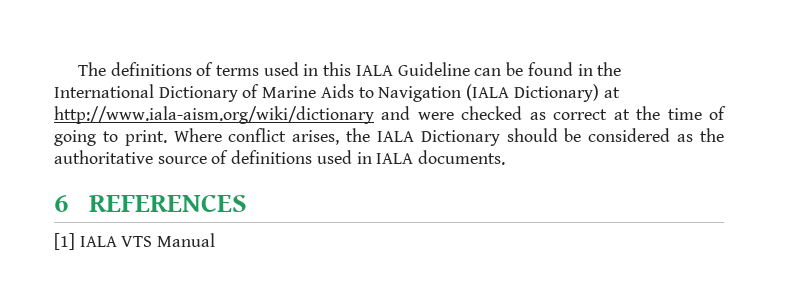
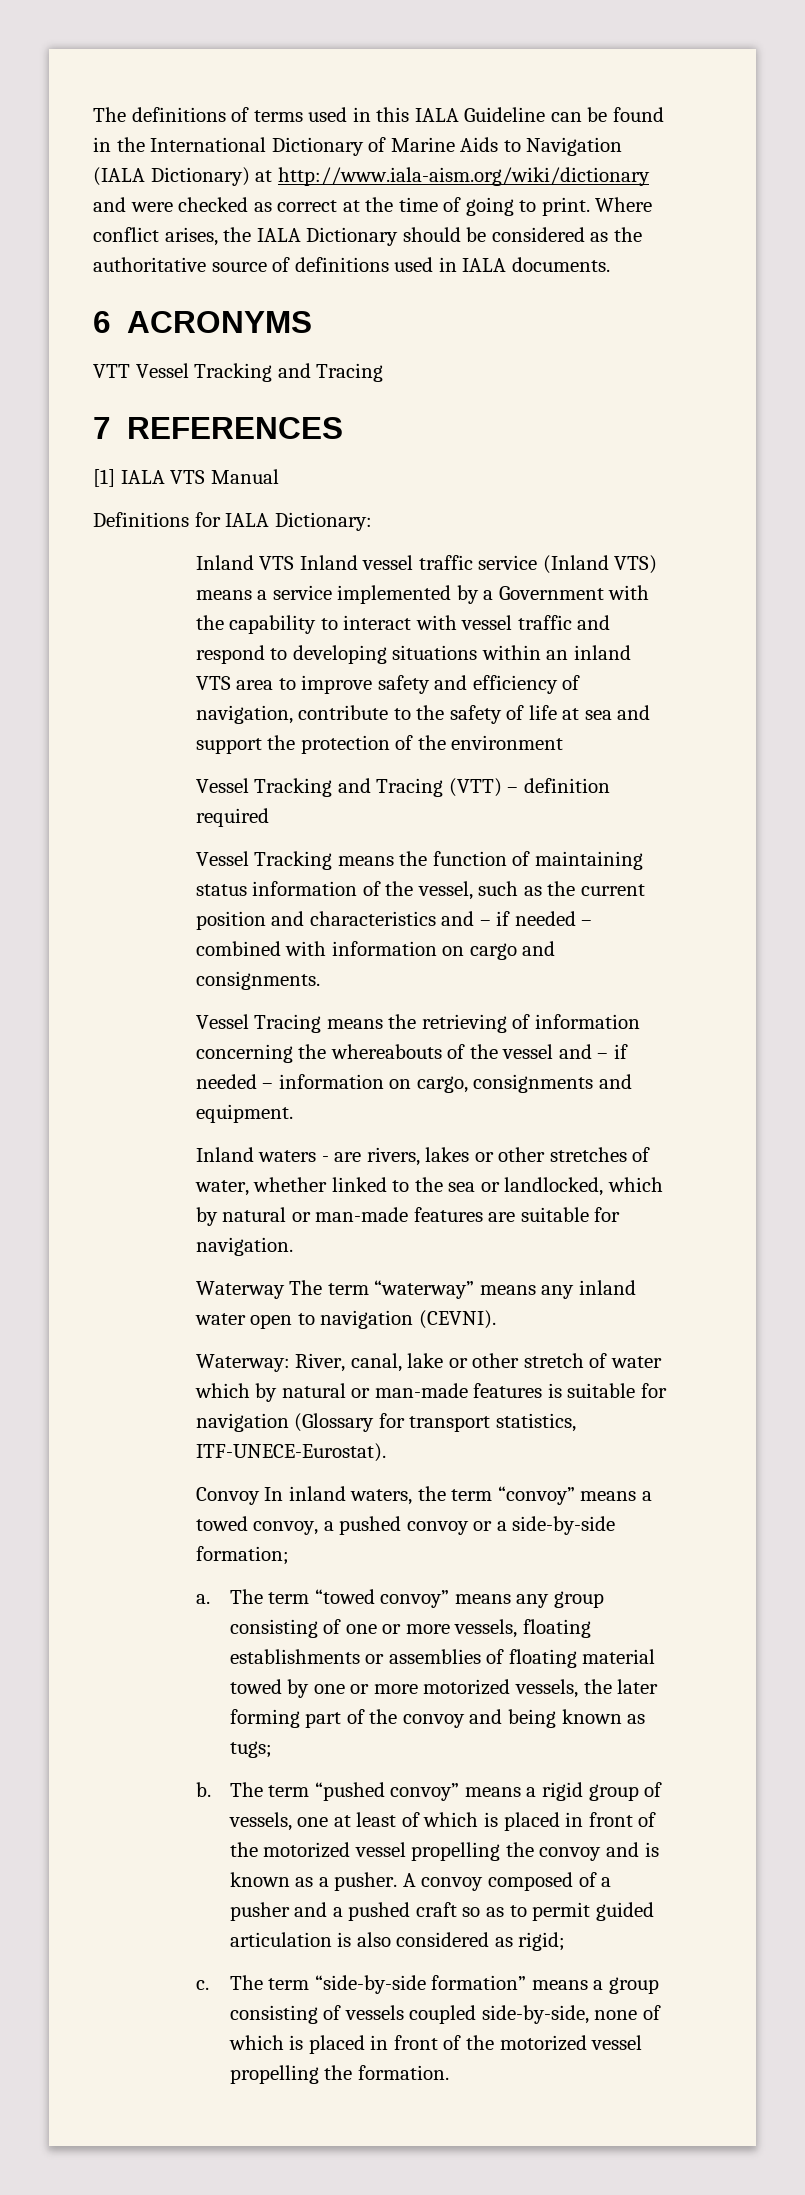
- 6 REFERENCES
+ 6 ACRONYMS
+ VTT Vessel Tracking and Tracing
+ 7 REFERENCES
+ Definitions for IALA Dictionary:
+ Inland VTS Inland vessel traffic service (Inland VTS) means a service implemented by a Government with the capability to interact with vessel traffic and respond to developing situations within an inland VTS area to improve safety and efficiency of navigation, contribute to the safety of life at sea and support the protection of the environment
+ Vessel Tracking and Tracing (VTT) – definition required
+ Vessel Tracking means the function of maintaining status information of the vessel, such as the current position and characteristics and – if needed – combined with information on cargo and consignments.
+ Vessel Tracing means the retrieving of information concerning the whereabouts of the vessel and – if needed – information on cargo, consignments and equipment.
+ Inland waters - are rivers, lakes or other stretches of water, whether linked to the sea or landlocked, which by natural or man-made features are suitable for navigation.
+ Waterway The term “waterway” means any inland water open to navigation (CEVNI).
+ Waterway: River, canal, lake or other stretch of water which by natural or man-made features is suitable for navigation (Glossary for transport statistics, ITF-UNECE-Eurostat).
+ Convoy In inland waters, the term “convoy” means a towed convoy, a pushed convoy or a side-by-side formation;
+ a. The term “towed convoy” means any group consisting of one or more vessels, floating establishments or assemblies of floating material towed by one or more motorized vessels, the later forming part of the convoy and being known as tugs;
+ b. The term “pushed convoy” means a rigid group of vessels, one at least of which is placed in front of the motorized vessel propelling the convoy and is known as a pusher. A convoy composed of a pusher and a pushed craft so as to permit guided articulation is also considered as rigid;
+ c. The term “side-by-side formation” means a group consisting of vessels coupled side-by-side, none of which is placed in front of the motorized vessel propelling the formation.

